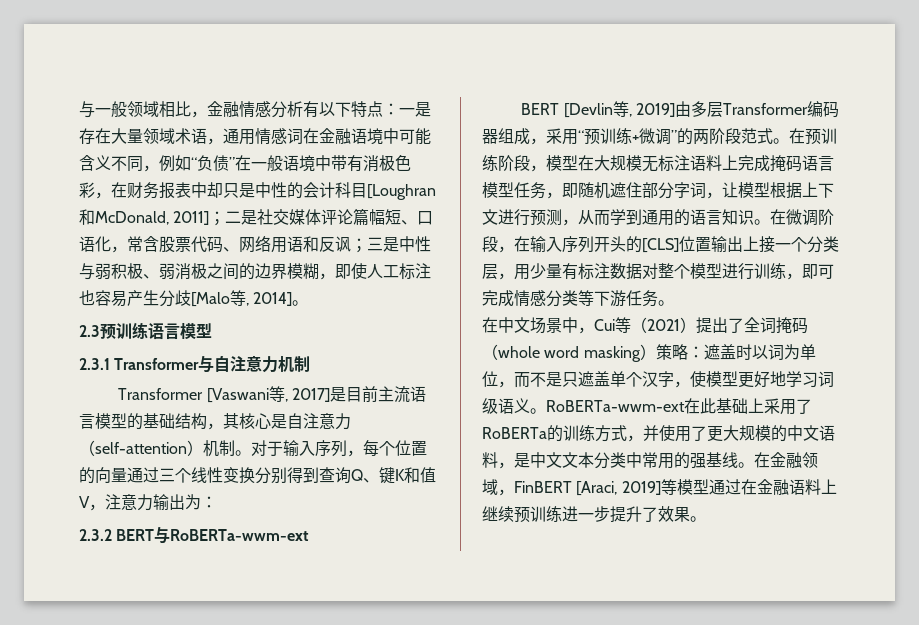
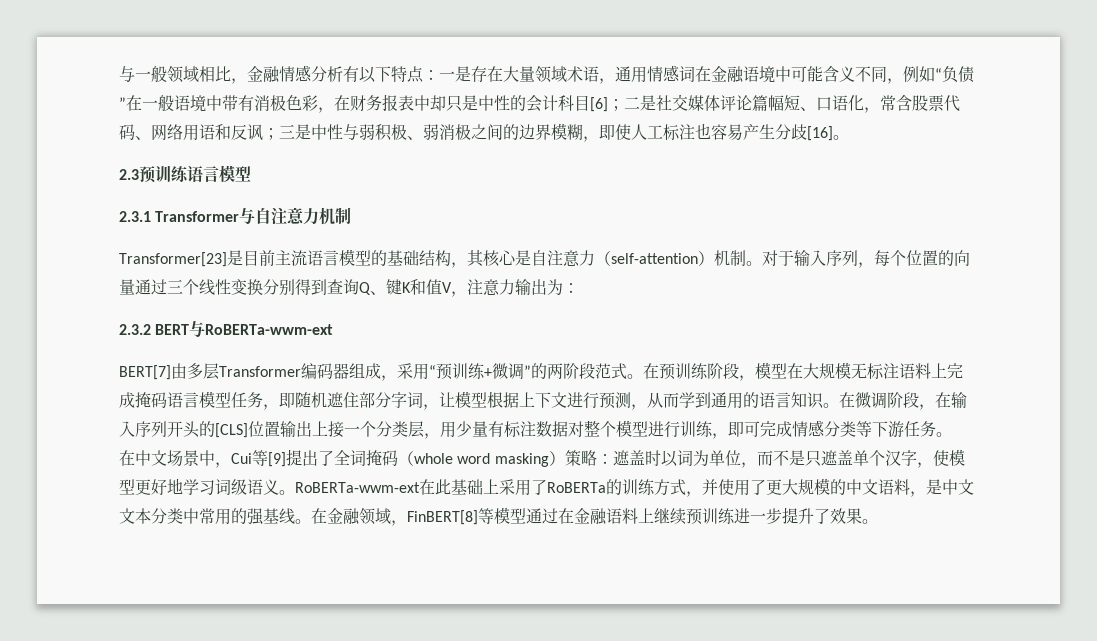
- 一是存在大量领域术语，通用情感词在金融语境中可能含义不同，例如“负债”在一般语境中带有消极色彩，在财务报表中却只是中性的会计科目[Loughran和McDonald, 2011]；
+ 一是存在大量领域术语，通用情感词在金融语境中可能含义不同，例如“负债”在一般语境中带有消极色彩，在财务报表中却只是中性的会计科目[6]；
- 三是中性与弱积极、弱消极之间的边界模糊，即使人工标注也容易产生分歧[Malo等, 2014]。
+ 三是中性与弱积极、弱消极之间的边界模糊，即使人工标注也容易产生分歧[16]。
- Transformer [Vaswani等, 2017]是目前主流语言模型的基础结构，其核心是自注意力（self-attention）机制。
+ Transformer[23]是目前主流语言模型的基础结构，其核心是自注意力（self-attention）机制。
- BERT [Devlin等, 2019]由多层Transformer编码器组成，采用“预训练+微调”的两阶段范式。
+ BERT[7]由多层Transformer编码器组成，采用“预训练+微调”的两阶段范式。
- 在中文场景中，Cui等（2021）提出了全词掩码（whole word masking）策略：遮盖时以词为单位，而不是只遮盖单个汉字，使模型更好地学习词级语义。
+ 在中文场景中，Cui等[9]提出了全词掩码（whole word masking）策略：遮盖时以词为单位，而不是只遮盖单个汉字，使模型更好地学习词级语义。
- 在金融领域，FinBERT [Araci, 2019]等模型通过在金融语料上继续预训练进一步提升了效果。
+ 在金融领域，FinBERT[8]等模型通过在金融语料上继续预训练进一步提升了效果。

